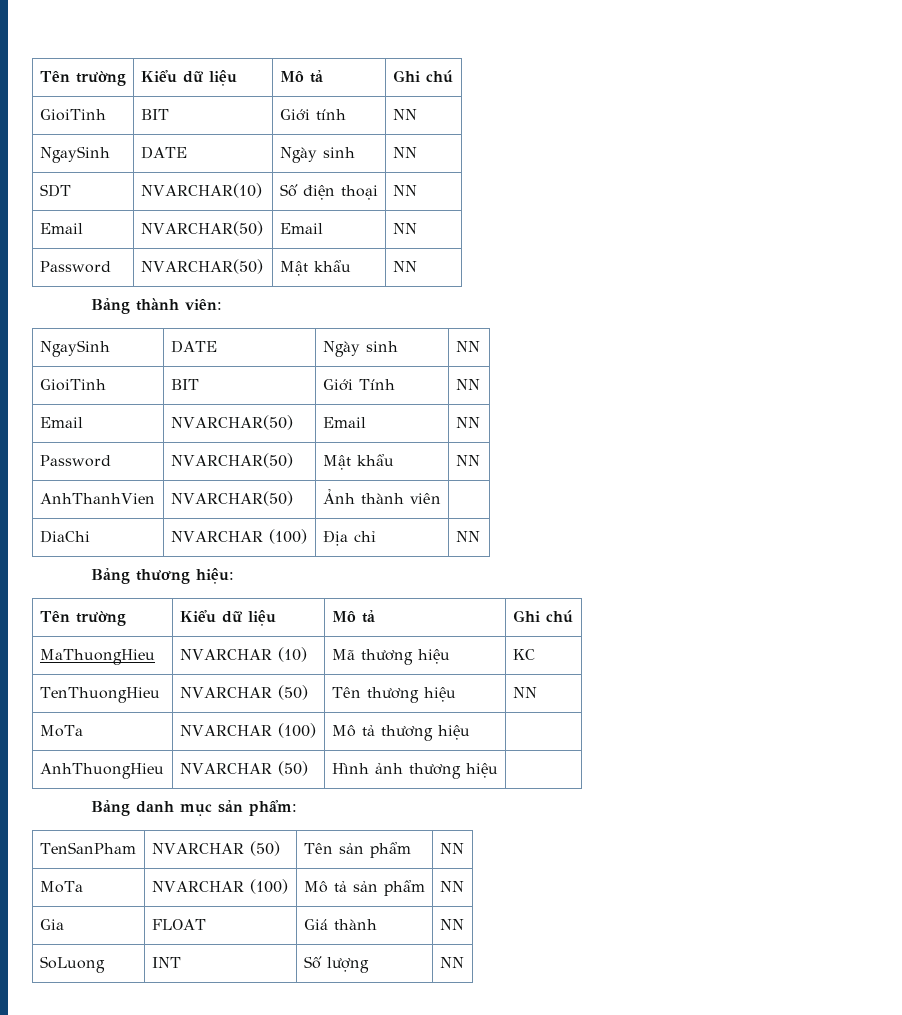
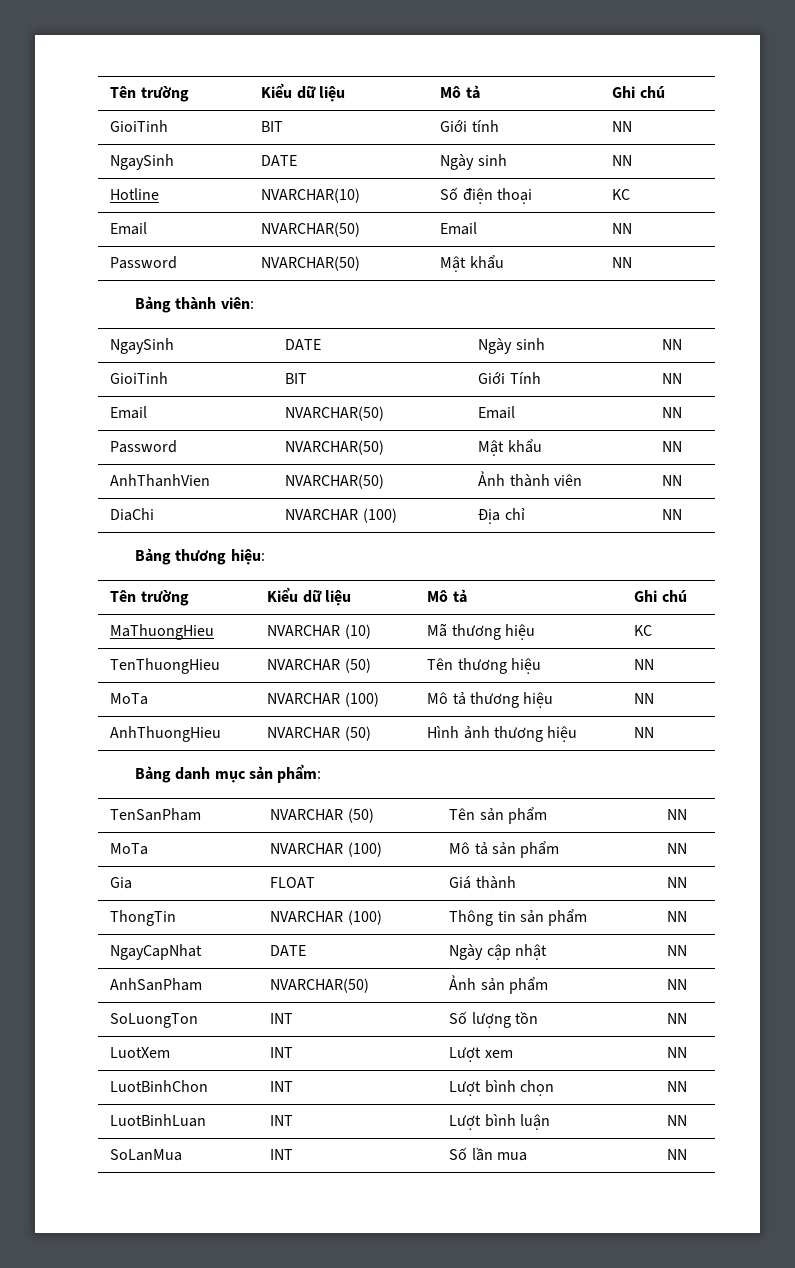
- SDT | NVARCHAR(10) | Số điện thoại | NN
+ Hotline | NVARCHAR(10) | Số điện thoại | KC
- AnhThanhVien | NVARCHAR(50) | Ảnh thành viên |
+ AnhThanhVien | NVARCHAR(50) | Ảnh thành viên | NN
- MoTa | NVARCHAR (100) | Mô tả thương hiệu |
+ MoTa | NVARCHAR (100) | Mô tả thương hiệu | NN
- AnhThuongHieu | NVARCHAR (50) | Hình ảnh thương hiệu |
+ AnhThuongHieu | NVARCHAR (50) | Hình ảnh thương hiệu | NN
- SoLuong | INT | Số lượng | NN
+ ThongTin | NVARCHAR (100) | Thông tin sản phẩm | NN
+ NgayCapNhat | DATE | Ngày cập nhật | NN
+ AnhSanPham | NVARCHAR(50) | Ảnh sản phẩm | NN
+ SoLuongTon | INT | Số lượng tồn | NN
+ LuotXem | INT | Lượt xem | NN
+ LuotBinhChon | INT | Lượt bình chọn | NN
+ LuotBinhLuan | INT | Lượt bình luận | NN
+ SoLanMua | INT | Số lần mua | NN

